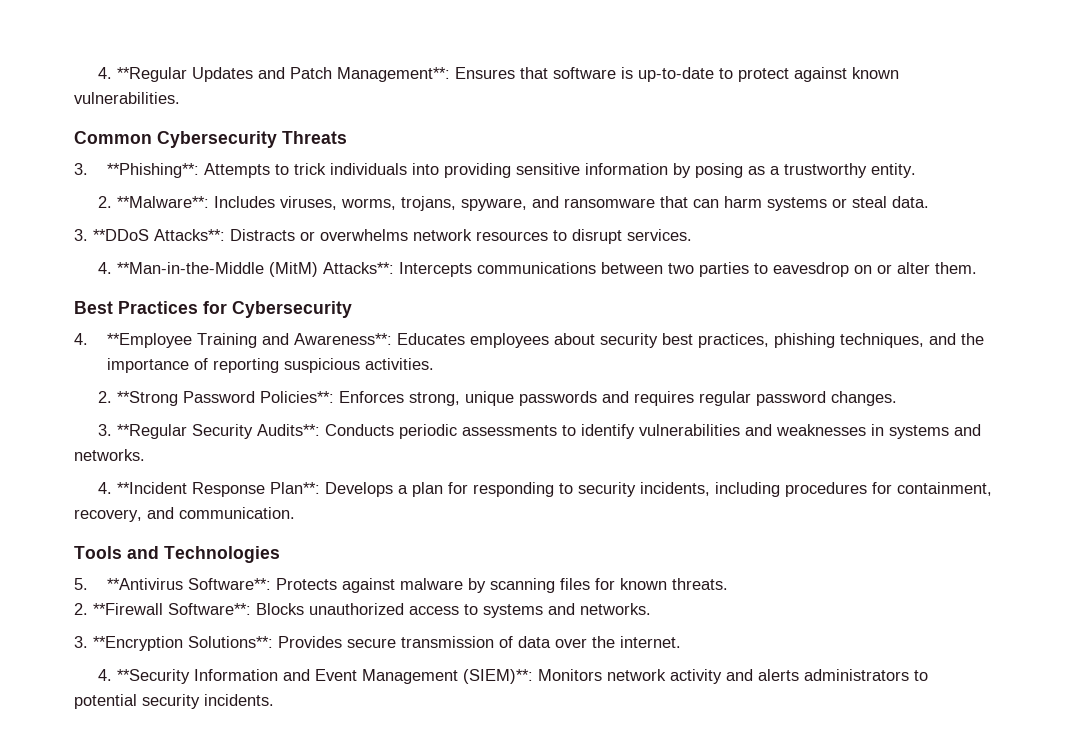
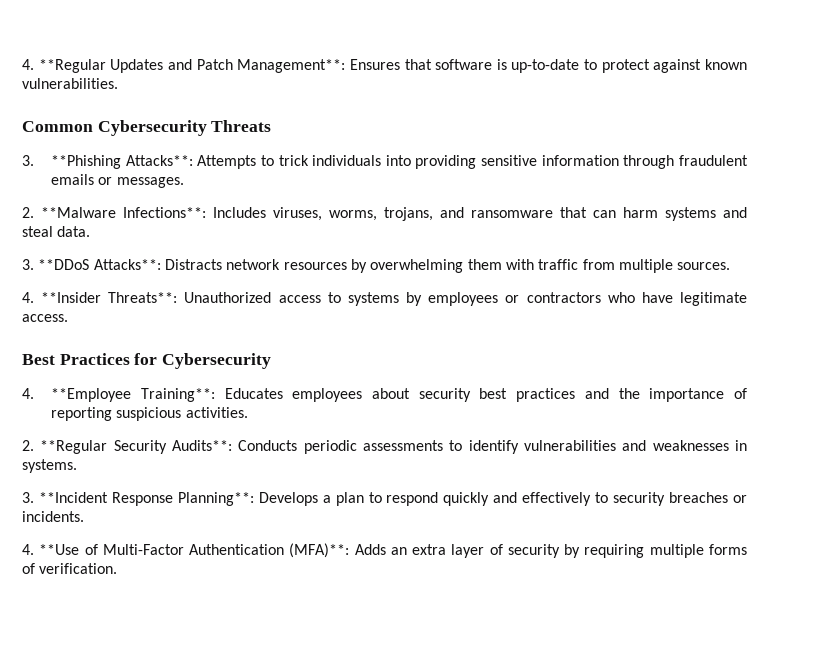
- 3. **Phishing**: Attempts to trick individuals into providing sensitive information by posing as a trustworthy entity.
- 2. **Malware**: Includes viruses, worms, trojans, spyware, and ransomware that can harm systems or steal data.
+ 3. **Phishing Attacks**: Attempts to trick individuals into providing sensitive information through fraudulent emails or messages.
+ 2. **Malware Infections**: Includes viruses, worms, trojans, and ransomware that can harm systems and steal data.
- 3. **DDoS Attacks**: Distracts or overwhelms network resources to disrupt services.
- 4. **Man-in-the-Middle (MitM) Attacks**: Intercepts communications between two parties to eavesdrop on or alter them.
+ 3. **DDoS Attacks**: Distracts network resources by overwhelming them with traffic from multiple sources.
+ 4. **Insider Threats**: Unauthorized access to systems by employees or contractors who have legitimate access.
- 4. **Employee Training and Awareness**: Educates employees about security best practices, phishing techniques, and the importance of reporting suspicious activities.
+ 4. **Employee Training**: Educates employees about security best practices and the importance of reporting suspicious activities.
- 2. **Strong Password Policies**: Enforces strong, unique passwords and requires regular password changes.
- 3. **Regular Security Audits**: Conducts periodic assessments to identify vulnerabilities and weaknesses in systems and networks.
- 4. **Incident Response Plan**: Develops a plan for responding to security incidents, including procedures for containment, recovery, and communication.
- Tools and Technologies
- 5. **Antivirus Software**: Protects against malware by scanning files for known threats.
- 2. **Firewall Software**: Blocks unauthorized access to systems and networks.
- 3. **Encryption Solutions**: Provides secure transmission of data over the internet.
- 4. **Security Information and Event Management (SIEM)**: Monitors network activity and alerts administrators to potential security incidents.
+ 2. **Regular Security Audits**: Conducts periodic assessments to identify vulnerabilities and weaknesses in systems.
+ 3. **Incident Response Planning**: Develops a plan to respond quickly and effectively to security breaches or incidents.
+ 4. **Use of Multi-Factor Authentication (MFA)**: Adds an extra layer of security by requiring multiple forms of verification.

